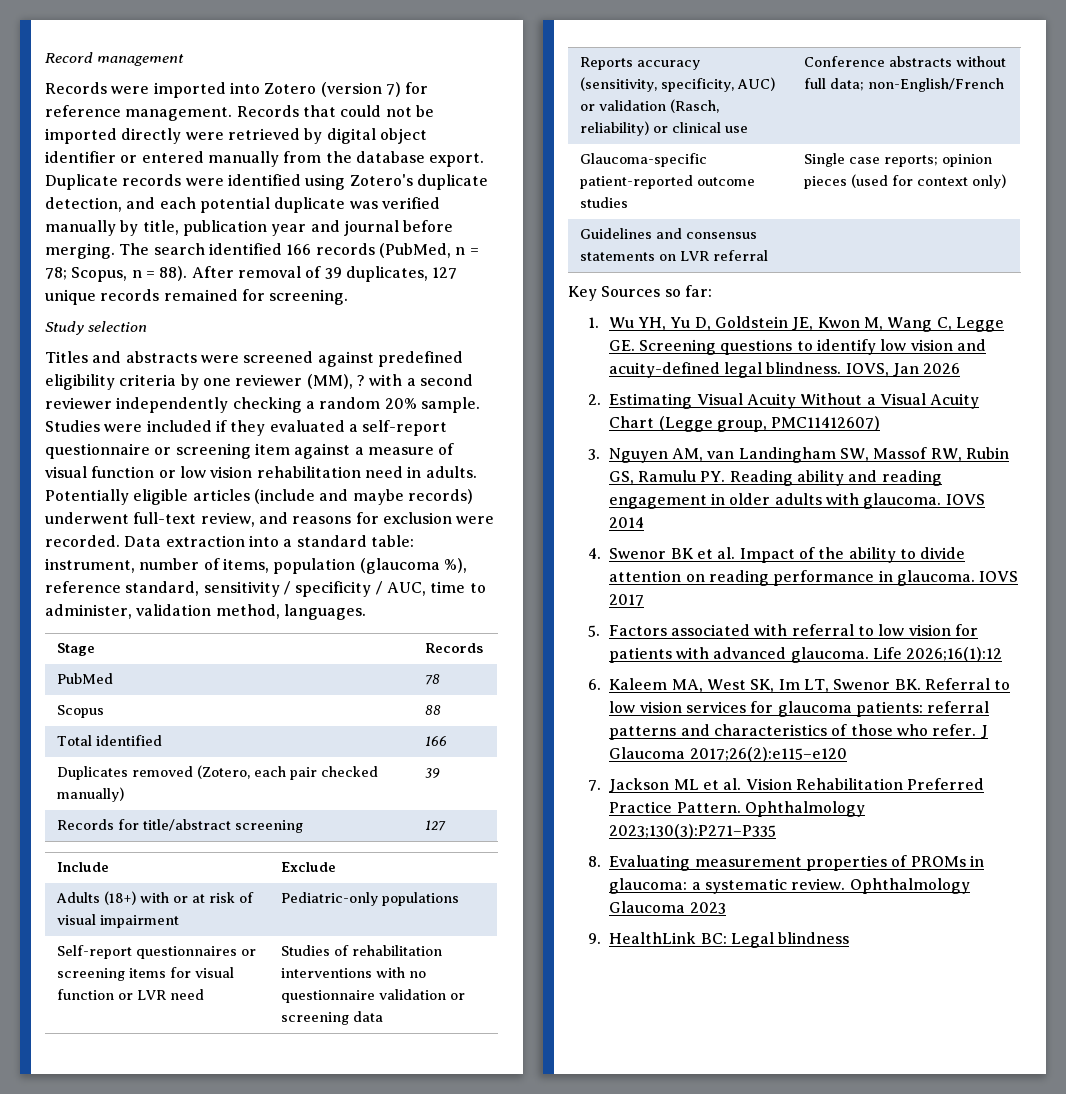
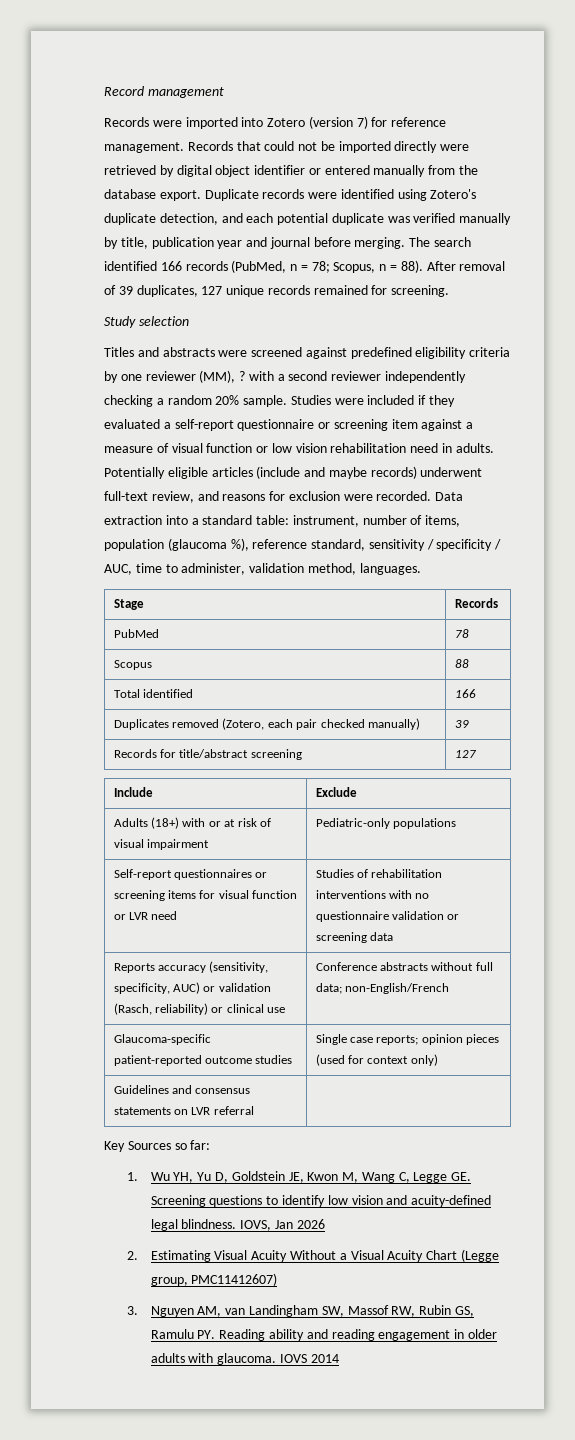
- 4. Swenor BK et al. Impact of the ability to divide attention on reading performance in glaucoma. IOVS 2017
- 5. Factors associated with referral to low vision for patients with advanced glaucoma. Life 2026;16(1):12
- 6. Kaleem MA, West SK, Im LT, Swenor BK. Referral to low vision services for glaucoma patients: referral patterns and characteristics of those who refer. J Glaucoma 2017;26(2):e115–e120
- 7. Jackson ML et al. Vision Rehabilitation Preferred Practice Pattern. Ophthalmology 2023;130(3):P271–P335
- 8. Evaluating measurement properties of PROMs in glaucoma: a systematic review. Ophthalmology Glaucoma 2023
- 9. HealthLink BC: Legal blindness

